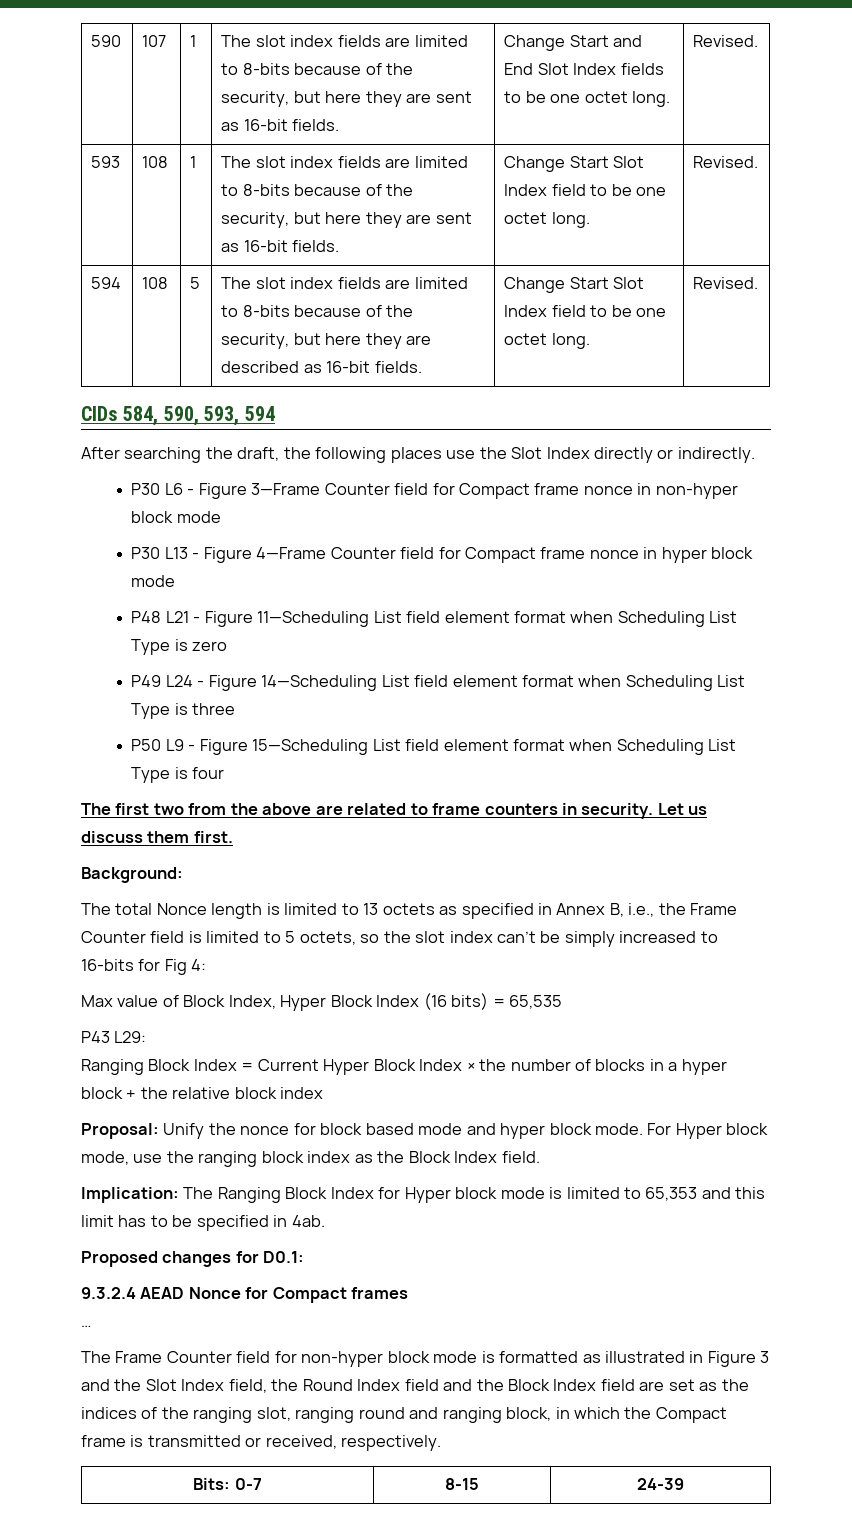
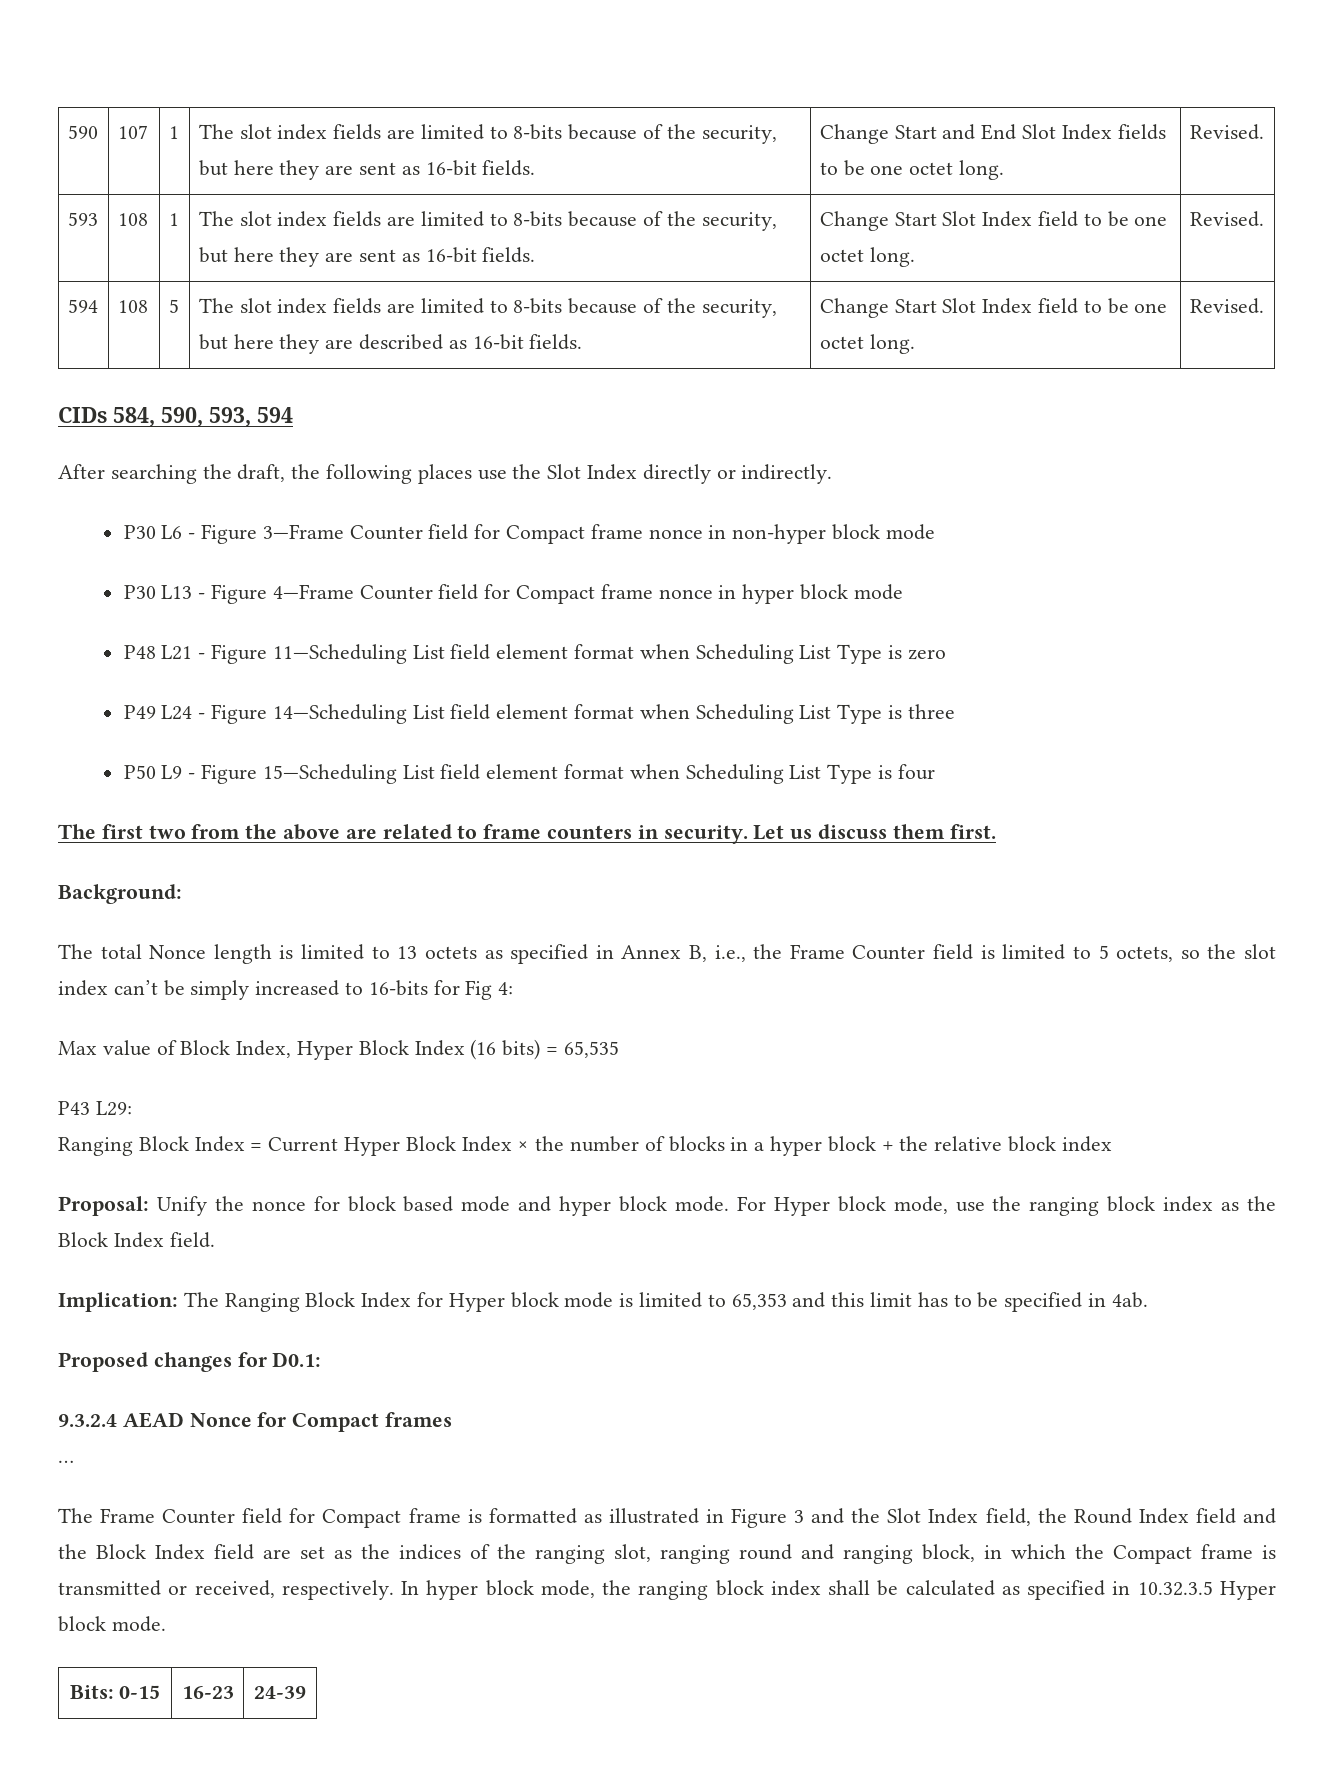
- The Frame Counter field for non-hyper block mode is formatted as illustrated in Figure 3 and the Slot Index field, the Round Index field and the Block Index field are set as the indices of the ranging slot, ranging round and ranging block, in which the Compact frame is transmitted or received, respectively.
+ The Frame Counter field for Compact frame is formatted as illustrated in Figure 3 and the Slot Index field, the Round Index field and the Block Index field are set as the indices of the ranging slot, ranging round and ranging block, in which the Compact frame is transmitted or received, respectively. In hyper block mode, the ranging block index shall be calculated as specified in 10.32.3.5 Hyper block mode.
- Bits: 0-7 | 8-15 | 24-39
+ Bits: 0-15 | 16-23 | 24-39

